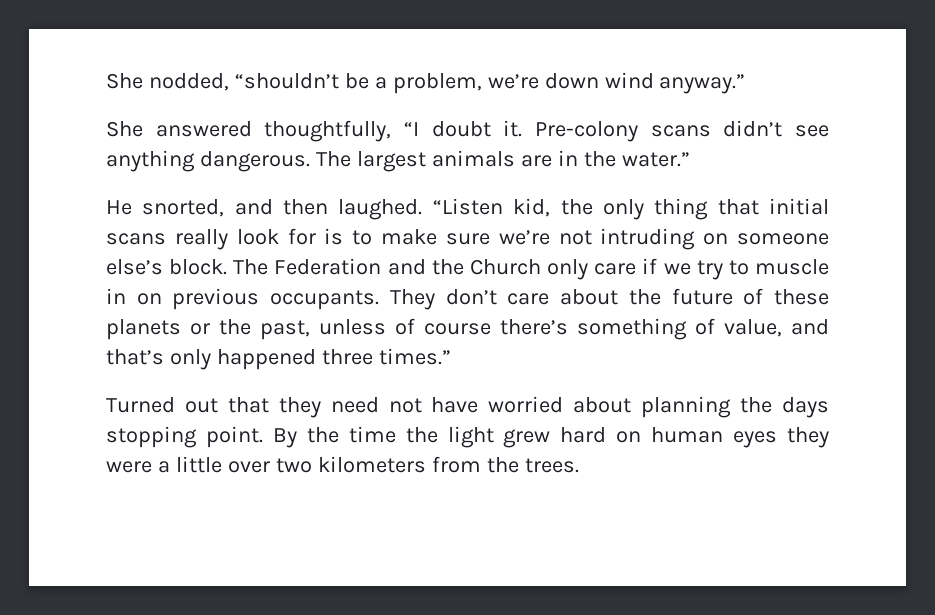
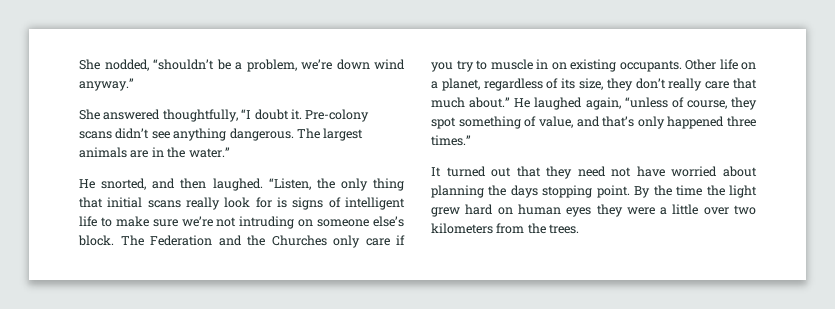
- “Listen kid, the only thing that initial scans really look for is to make sure we’re not intruding on someone else’s block.
+ “Listen, the only thing that initial scans really look for is signs of intelligent life to make sure we’re not intruding on someone else’s block.
- The Federation and the Church only care if we try to muscle in on previous occupants. They don’t care about the future of these planets or the past, unless of course there’s something of value, and that’s only happened three times.”
+ The Federation and the Churches only care if you try to muscle in on existing occupants. Other life on a planet, regardless of its size, they don’t really care that much about.” He laughed again, “unless of course, they spot something of value, and that’s only happened three times.”
- Turned out that they need not have worried about planning the days stopping point.
+ It turned out that they need not have worried about planning the days stopping point.

